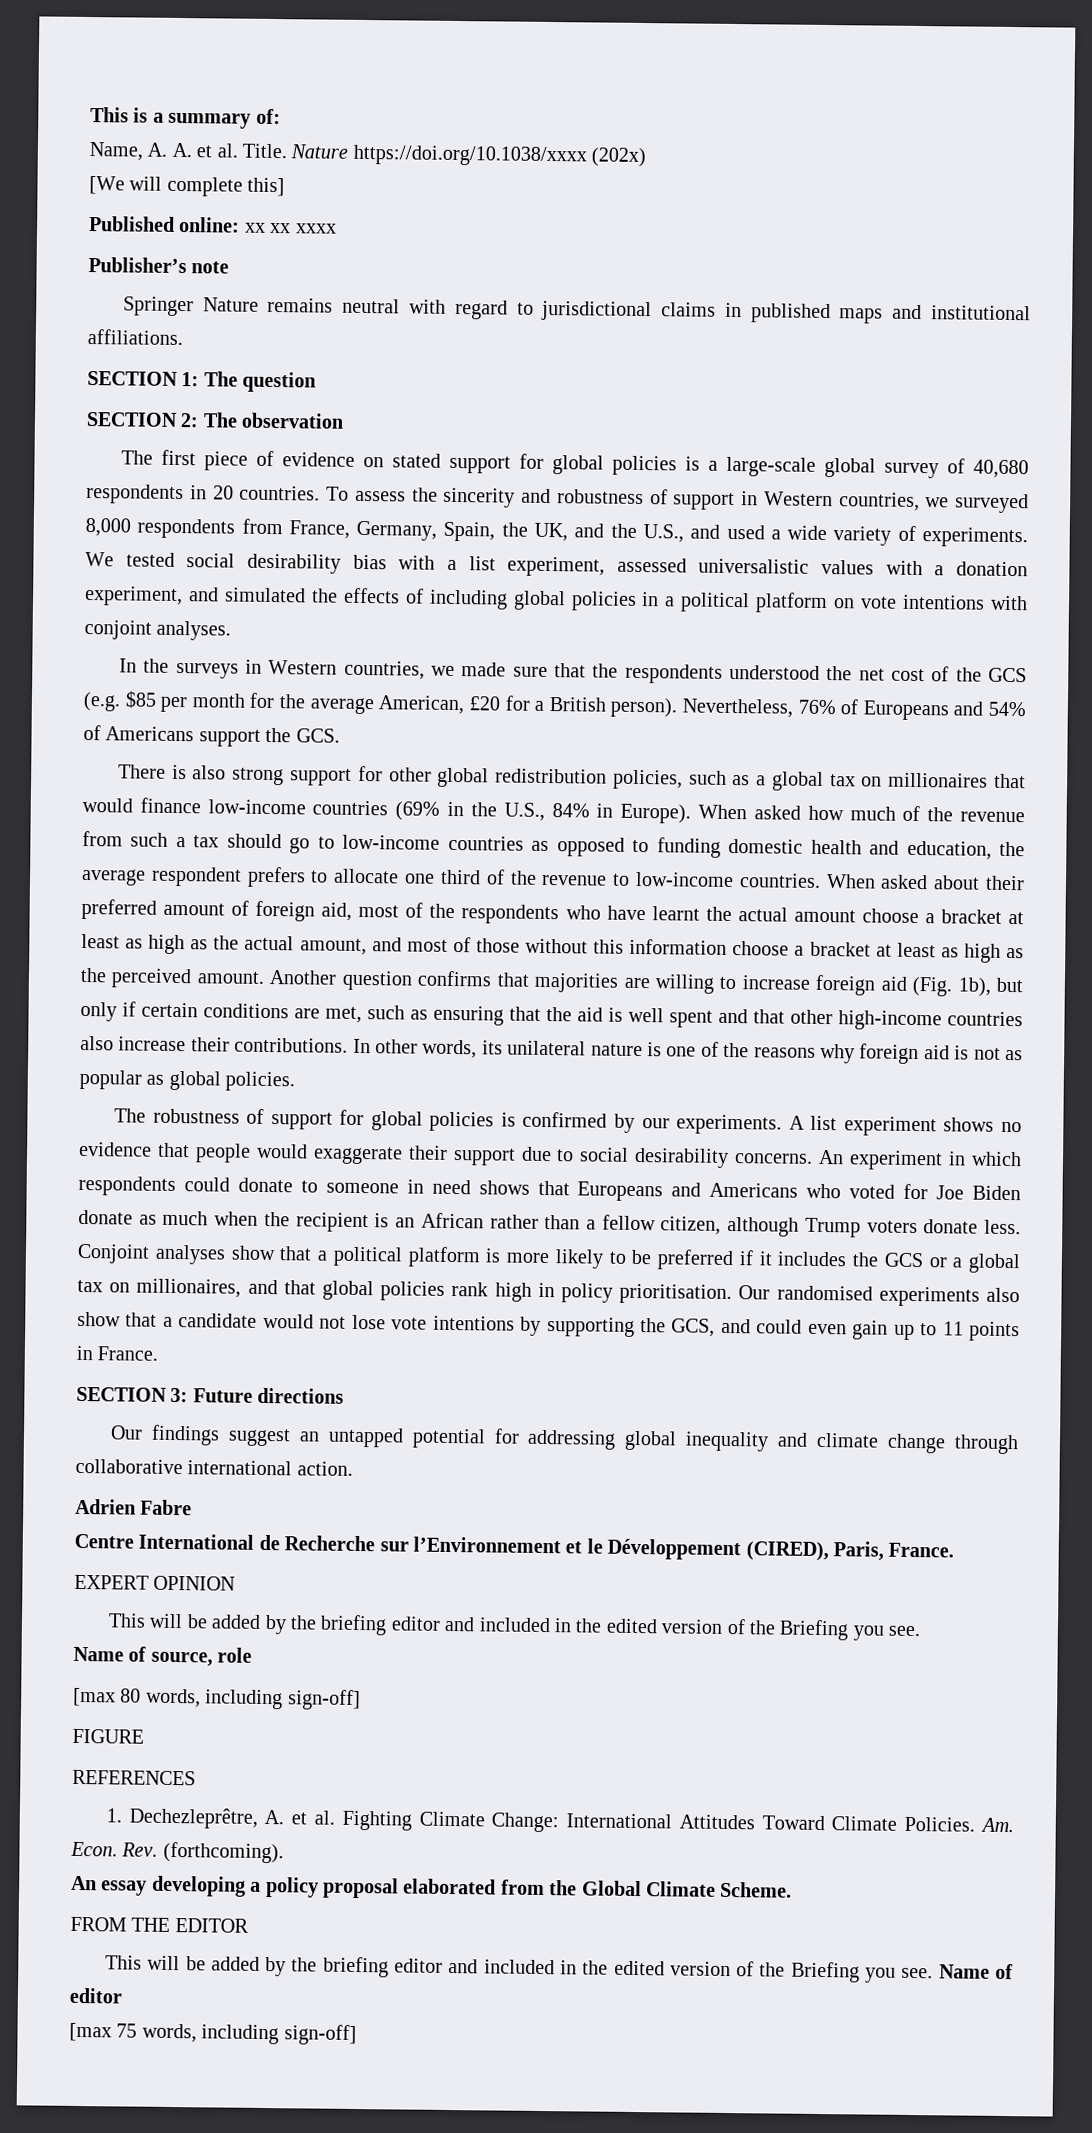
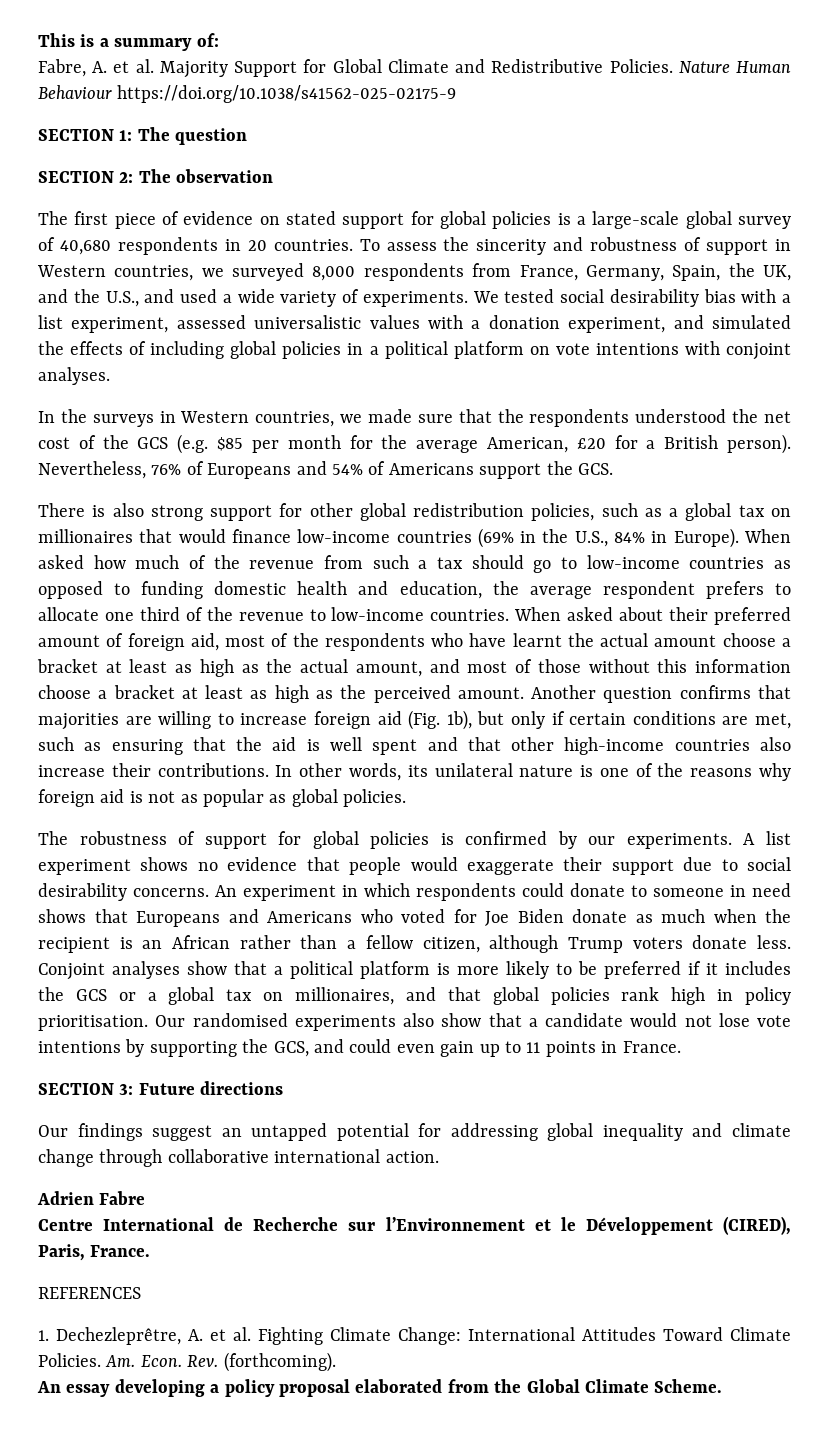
- Name, A. A. et al. Title. Nature https://doi.org/10.1038/xxxx (202x)
- [We will complete this]
- Published online: xx xx xxxx
- Publisher’s note
- Springer Nature remains neutral with regard to jurisdictional claims in published maps and institutional affiliations.
+ Fabre, A. et al. Majority Support for Global Climate and Redistributive Policies. Nature Human Behaviour https://doi.org/10.1038/s41562-025-02175-9
- EXPERT OPINION
- This will be added by the briefing editor and included in the edited version of the Briefing you see.
- Name of source, role
- [max 80 words, including sign-off]
- FIGURE
- FROM THE EDITOR
- This will be added by the briefing editor and included in the edited version of the Briefing you see. Name of editor
- [max 75 words, including sign-off]

